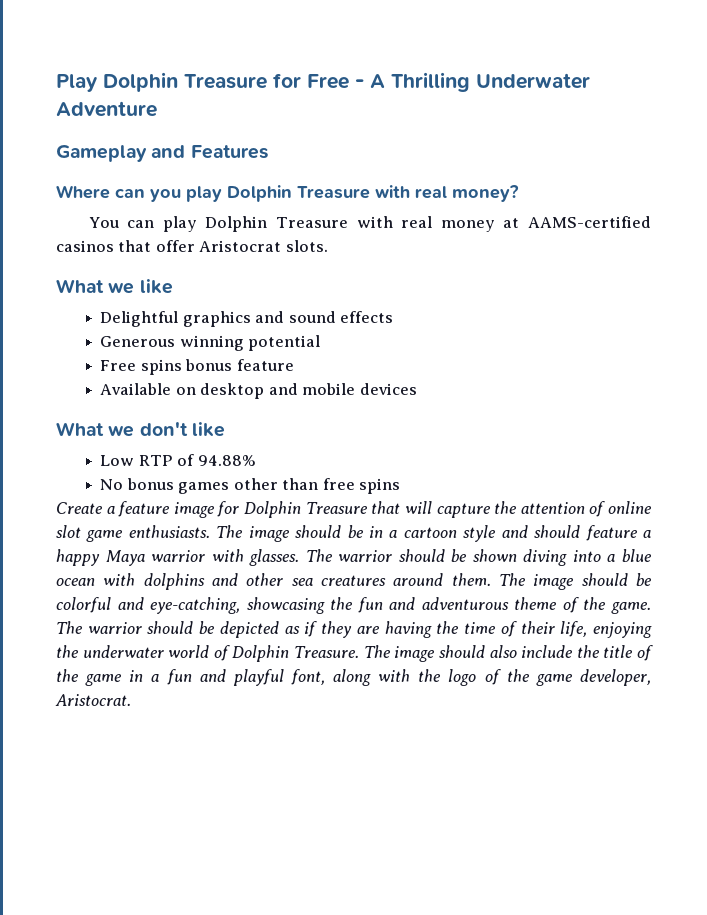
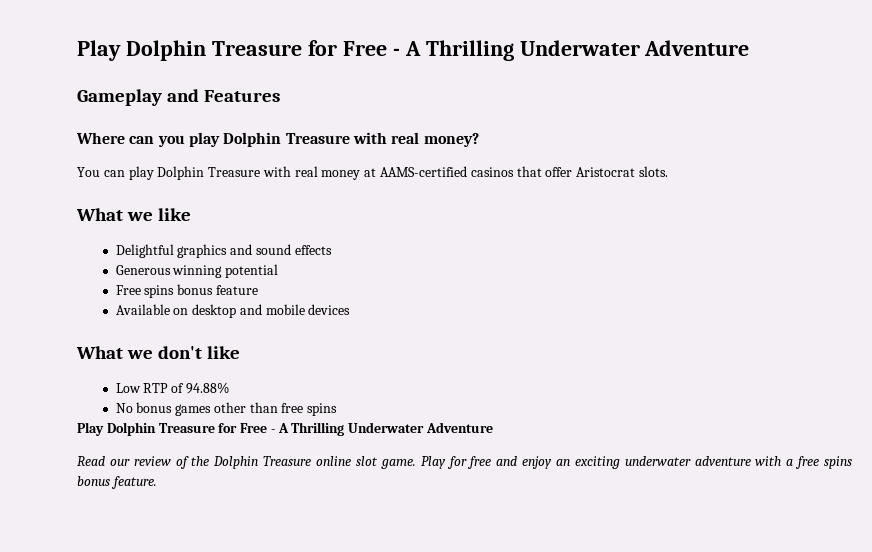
  No bonus games other than free spins
- Create a feature image for Dolphin Treasure that will capture the attention of online slot game enthusiasts. The image should be in a cartoon style and should feature a happy Maya warrior with glasses. The warrior should be shown diving into a blue ocean with dolphins and other sea creatures around them. The image should be colorful and eye-catching, showcasing the fun and adventurous theme of the game. The warrior should be depicted as if they are having the time of their life, enjoying the underwater world of Dolphin Treasure. The image should also include the title of the game in a fun and playful font, along with the logo of the game developer, Aristocrat.
+ Play Dolphin Treasure for Free - A Thrilling Underwater Adventure
+ Read our review of the Dolphin Treasure online slot game. Play for free and enjoy an exciting underwater adventure with a free spins bonus feature.

